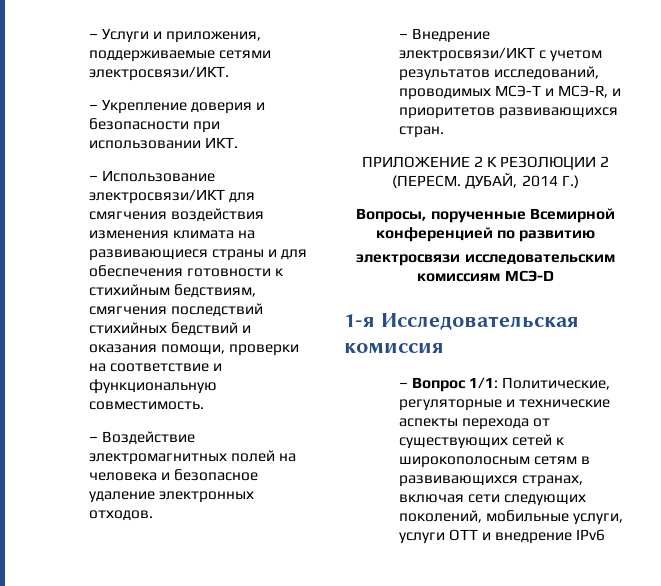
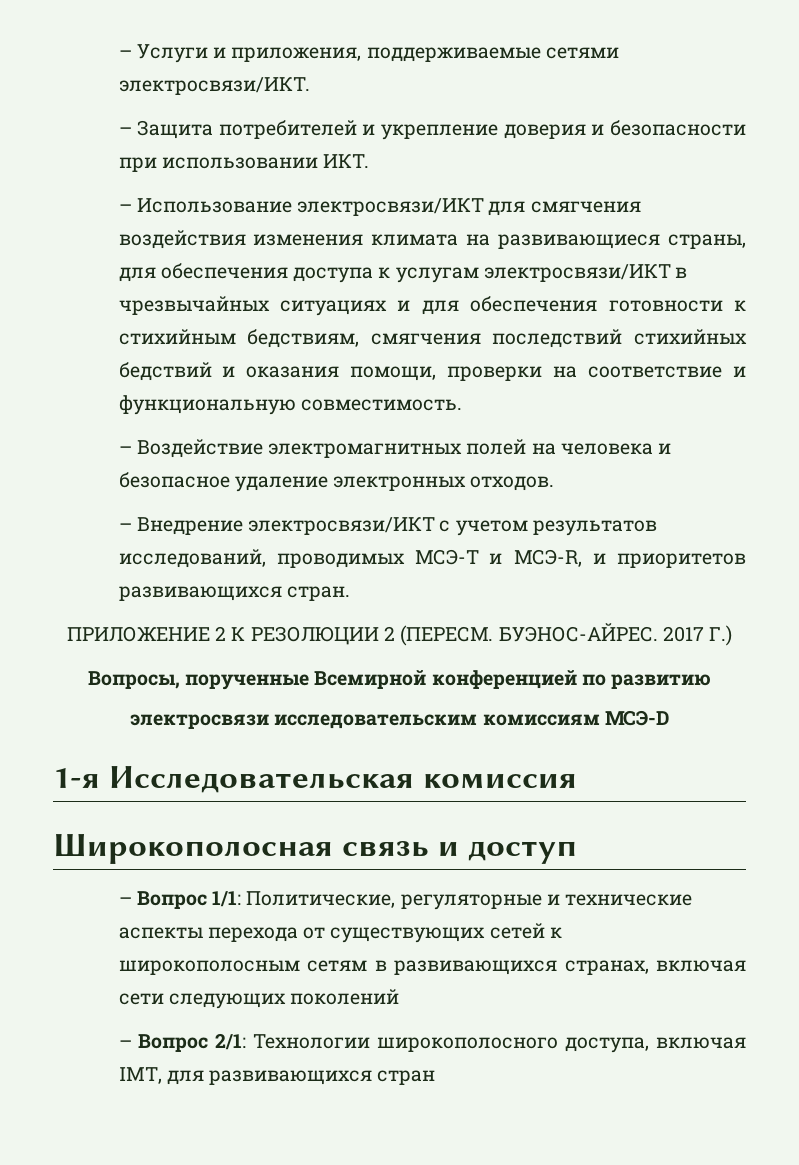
- – Укрепление доверия и безопасности при использовании ИКТ.
+ – Защита потребителей и укрепление доверия и безопасности при использовании ИКТ.
- – Использование электросвязи/ИКТ для смягчения воздействия изменения климата на развивающиеся страны и для обеспечения готовности к стихийным бедствиям, смягчения последствий стихийных бедствий и оказания помощи, проверки на соответствие и функциональную совместимость.
+ – Использование электросвязи/ИКТ для смягчения воздействия изменения климата на развивающиеся страны, для обеспечения доступа к услугам электросвязи/ИКТ в чрезвычайных ситуациях и для обеспечения готовности к стихийным бедствиям, смягчения последствий стихийных бедствий и оказания помощи, проверки на соответствие и функциональную совместимость.
- ДУБАЙ, 2014 Г.)
+ БУЭНОС-АЙРЕС. 2017 Г.)
+ Широкополосная связь и доступ
- – Вопрос 1/1: Политические, регуляторные и технические аспекты перехода от существующих сетей к широкополосным сетям в развивающихся странах, включая сети следующих поколений, мобильные услуги, услуги ОТТ и внедрение IPv6
+ – Вопрос 1/1: Политические, регуляторные и технические аспекты перехода от существующих сетей к широкополосным сетям в развивающихся странах, включая сети следующих поколений
+ – Вопрос 2/1: Технологии широкополосного доступа, включая IMT, для развивающихся стран

